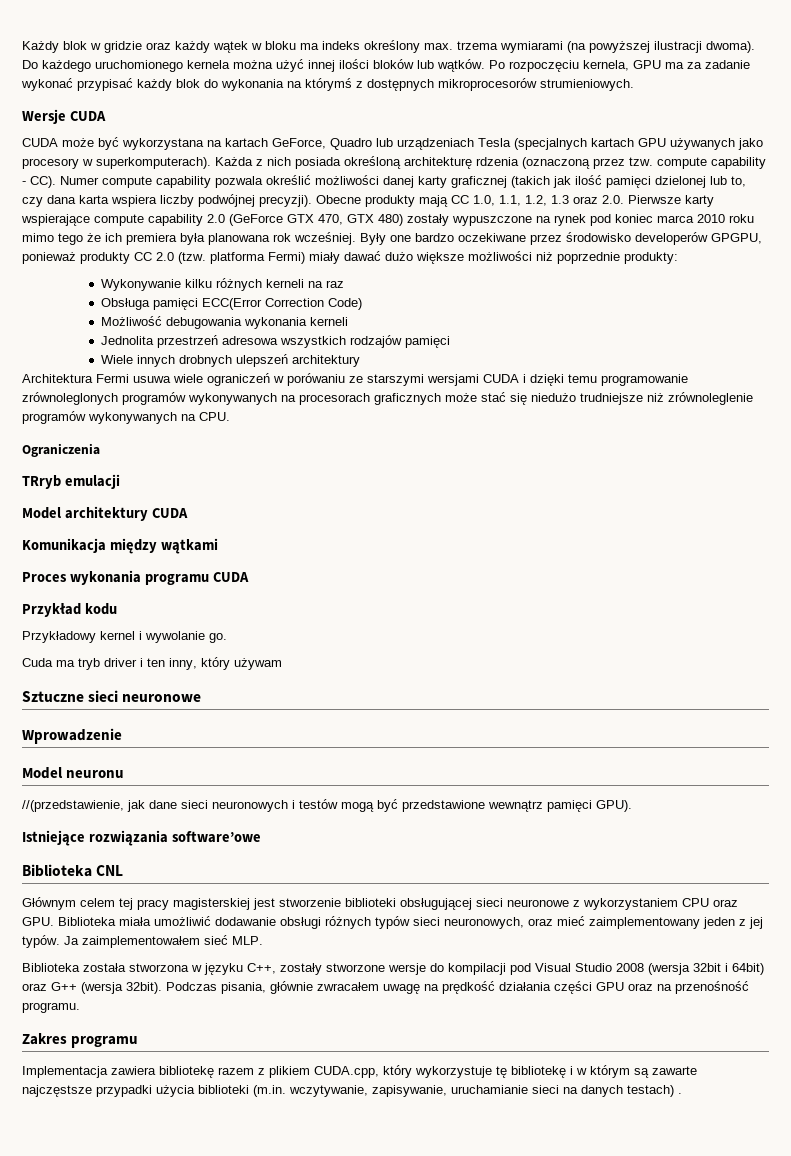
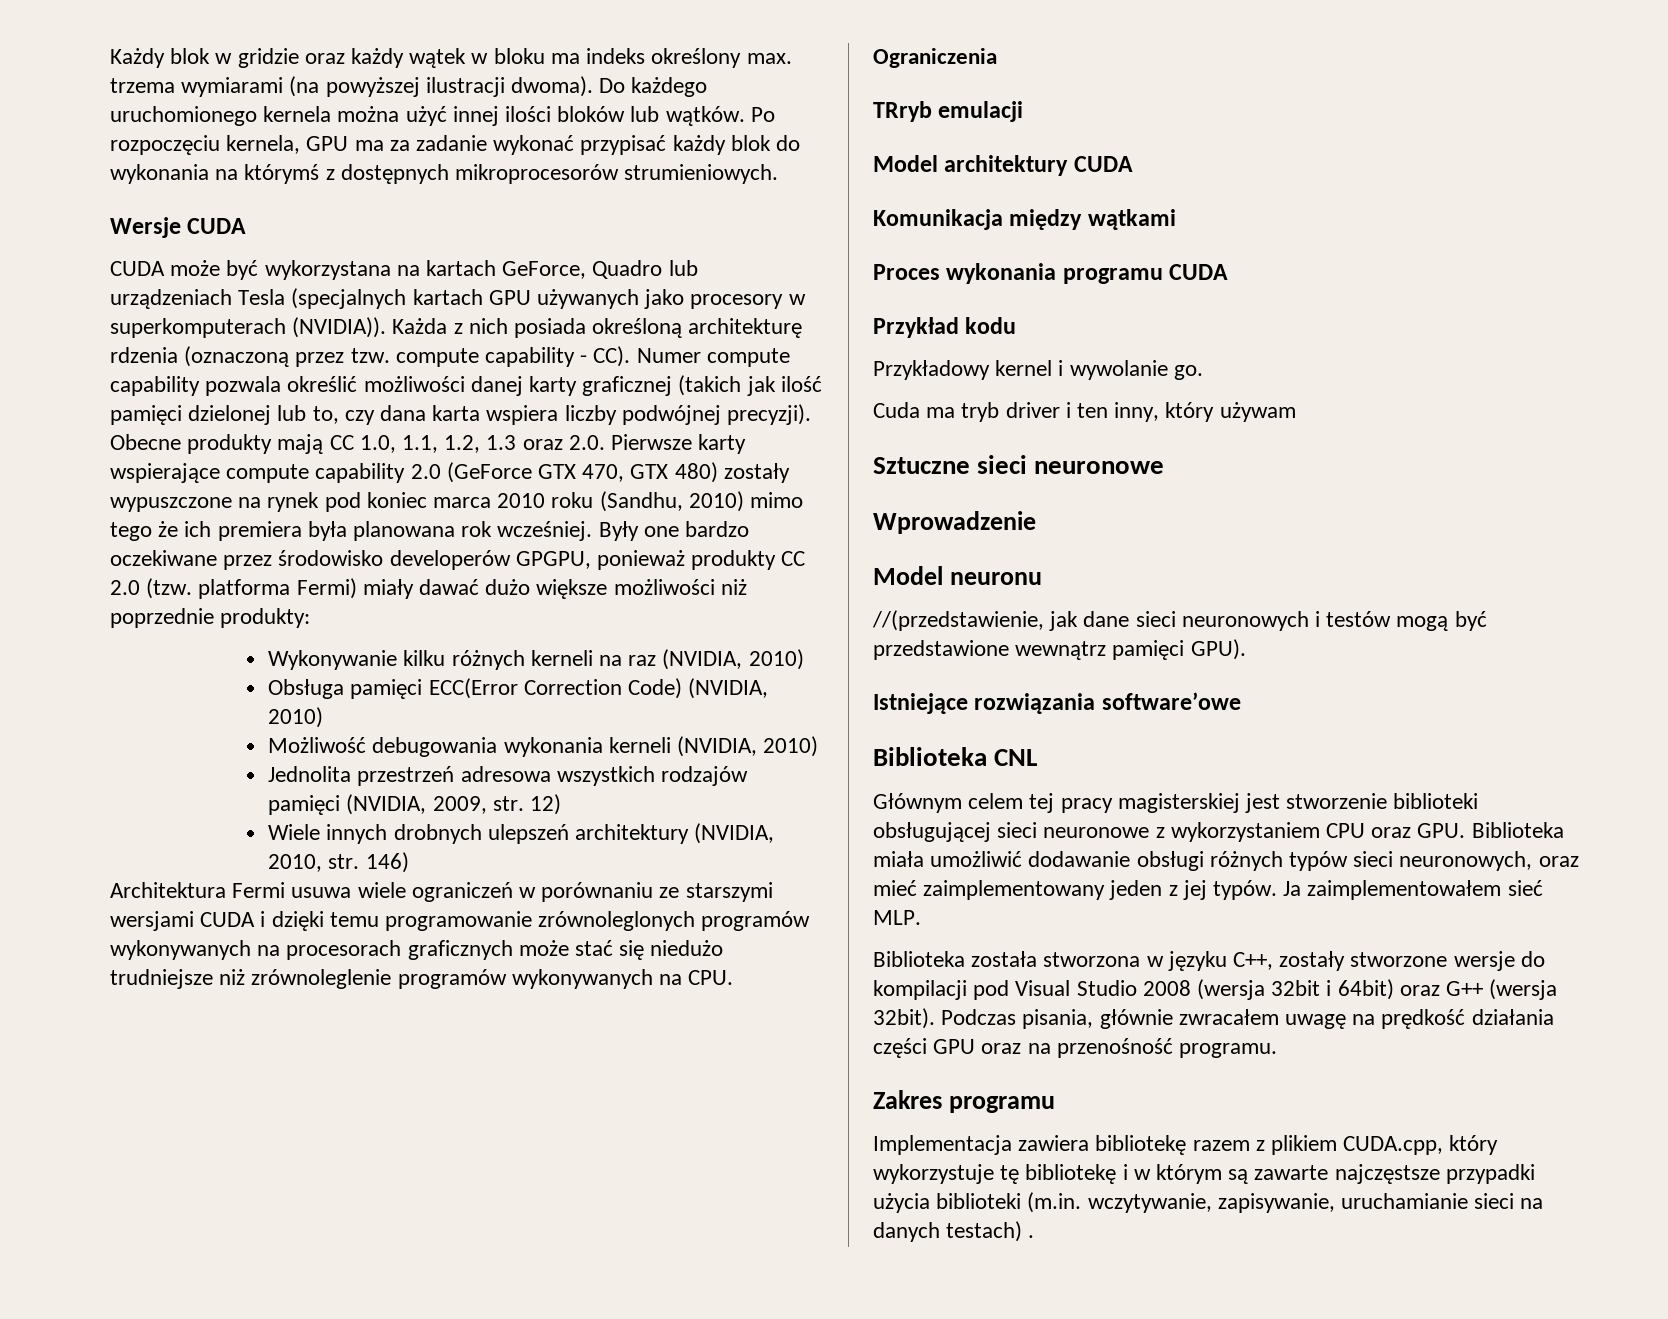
- CUDA może być wykorzystana na kartach GeForce, Quadro lub urządzeniach Tesla (specjalnych kartach GPU używanych jako procesory w superkomputerach).
+ CUDA może być wykorzystana na kartach GeForce, Quadro lub urządzeniach Tesla (specjalnych kartach GPU używanych jako procesory w superkomputerach (NVIDIA)).
- Obecne produkty mają CC 1.0, 1.1, 1.2, 1.3 oraz 2.0. Pierwsze karty wspierające compute capability 2.0 (GeForce GTX 470, GTX 480) zostały wypuszczone na rynek pod koniec marca 2010 roku mimo tego że ich premiera była planowana rok wcześniej.
+ Obecne produkty mają CC 1.0, 1.1, 1.2, 1.3 oraz 2.0. Pierwsze karty wspierające compute capability 2.0 (GeForce GTX 470, GTX 480) zostały wypuszczone na rynek pod koniec marca 2010 roku (Sandhu, 2010) mimo tego że ich premiera była planowana rok wcześniej.
- Wykonywanie kilku różnych kerneli na raz
+ Wykonywanie kilku różnych kerneli na raz (NVIDIA, 2010)
- Obsługa pamięci ECC(Error Correction Code)
+ Obsługa pamięci ECC(Error Correction Code) (NVIDIA, 2010)
- Możliwość debugowania wykonania kerneli
+ Możliwość debugowania wykonania kerneli (NVIDIA, 2010)
- Jednolita przestrzeń adresowa wszystkich rodzajów pamięci
+ Jednolita przestrzeń adresowa wszystkich rodzajów pamięci (NVIDIA, 2009, str. 12)
- Wiele innych drobnych ulepszeń architektury
+ Wiele innych drobnych ulepszeń architektury (NVIDIA, 2010, str. 146)
- Architektura Fermi usuwa wiele ograniczeń w porówaniu ze starszymi wersjami CUDA i dzięki temu programowanie zrównoleglonych programów wykonywanych na procesorach graficznych może stać się niedużo trudniejsze niż zrównoleglenie programów wykonywanych na CPU.
+ Architektura Fermi usuwa wiele ograniczeń w porównaniu ze starszymi wersjami CUDA i dzięki temu programowanie zrównoleglonych programów wykonywanych na procesorach graficznych może stać się niedużo trudniejsze niż zrównoleglenie programów wykonywanych na CPU.

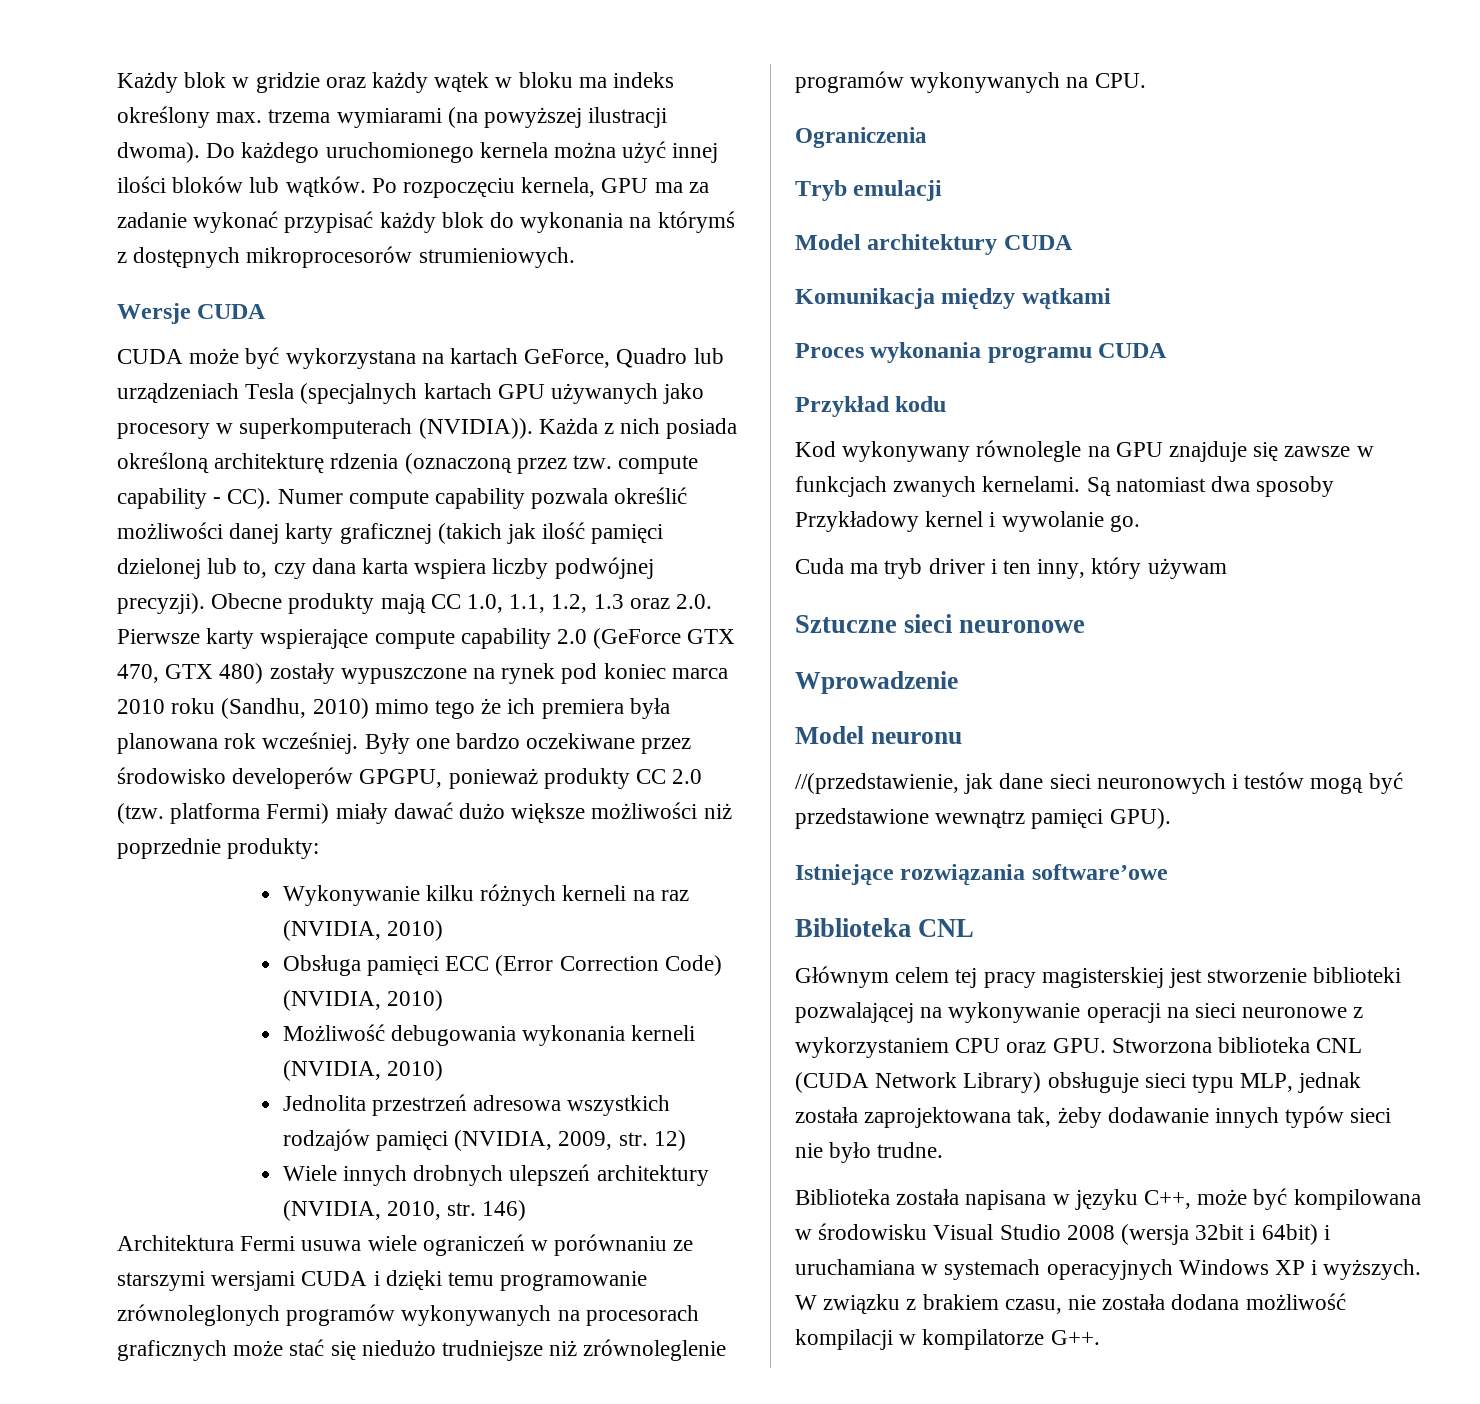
- Obsługa pamięci ECC(Error Correction Code) (NVIDIA, 2010)
+ Obsługa pamięci ECC (Error Correction Code) (NVIDIA, 2010)
- TRryb emulacji
+ Tryb emulacji
- Przykładowy kernel i wywolanie go.
+ Kod wykonywany równolegle na GPU znajduje się zawsze w funkcjach zwanych kernelami. Są natomiast dwa sposoby Przykładowy kernel i wywolanie go.
- Głównym celem tej pracy magisterskiej jest stworzenie biblioteki obsługującej sieci neuronowe z wykorzystaniem CPU oraz GPU. Biblioteka miała umożliwić dodawanie obsługi różnych typów sieci neuronowych, oraz mieć zaimplementowany jeden z jej typów. Ja zaimplementowałem sieć MLP.
+ Głównym celem tej pracy magisterskiej jest stworzenie biblioteki pozwalającej na wykonywanie operacji na sieci neuronowe z wykorzystaniem CPU oraz GPU. Stworzona biblioteka CNL (CUDA Network Library) obsługuje sieci typu MLP, jednak została zaprojektowana tak, żeby dodawanie innych typów sieci nie było trudne.
- Biblioteka została stworzona w języku C++, zostały stworzone wersje do kompilacji pod Visual Studio 2008 (wersja 32bit i 64bit) oraz G++ (wersja 32bit). Podczas pisania, głównie zwracałem uwagę na prędkość działania części GPU oraz na przenośność programu.
- Zakres programu
- Implementacja zawiera bibliotekę razem z plikiem CUDA.cpp, który wykorzystuje tę bibliotekę i w którym są zawarte najczęstsze przypadki użycia biblioteki (m.in. wczytywanie, zapisywanie, uruchamianie sieci na danych testach) .
+ Biblioteka została napisana w języku C++, może być kompilowana w środowisku Visual Studio 2008 (wersja 32bit i 64bit) i uruchamiana w systemach operacyjnych Windows XP i wyższych. W związku z brakiem czasu, nie została dodana możliwość kompilacji w kompilatorze G++.

